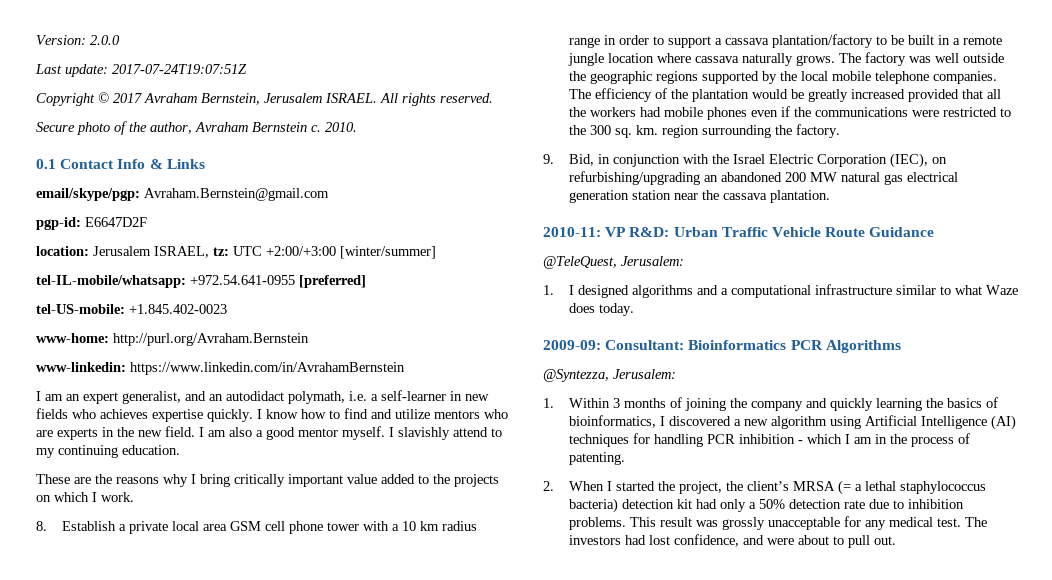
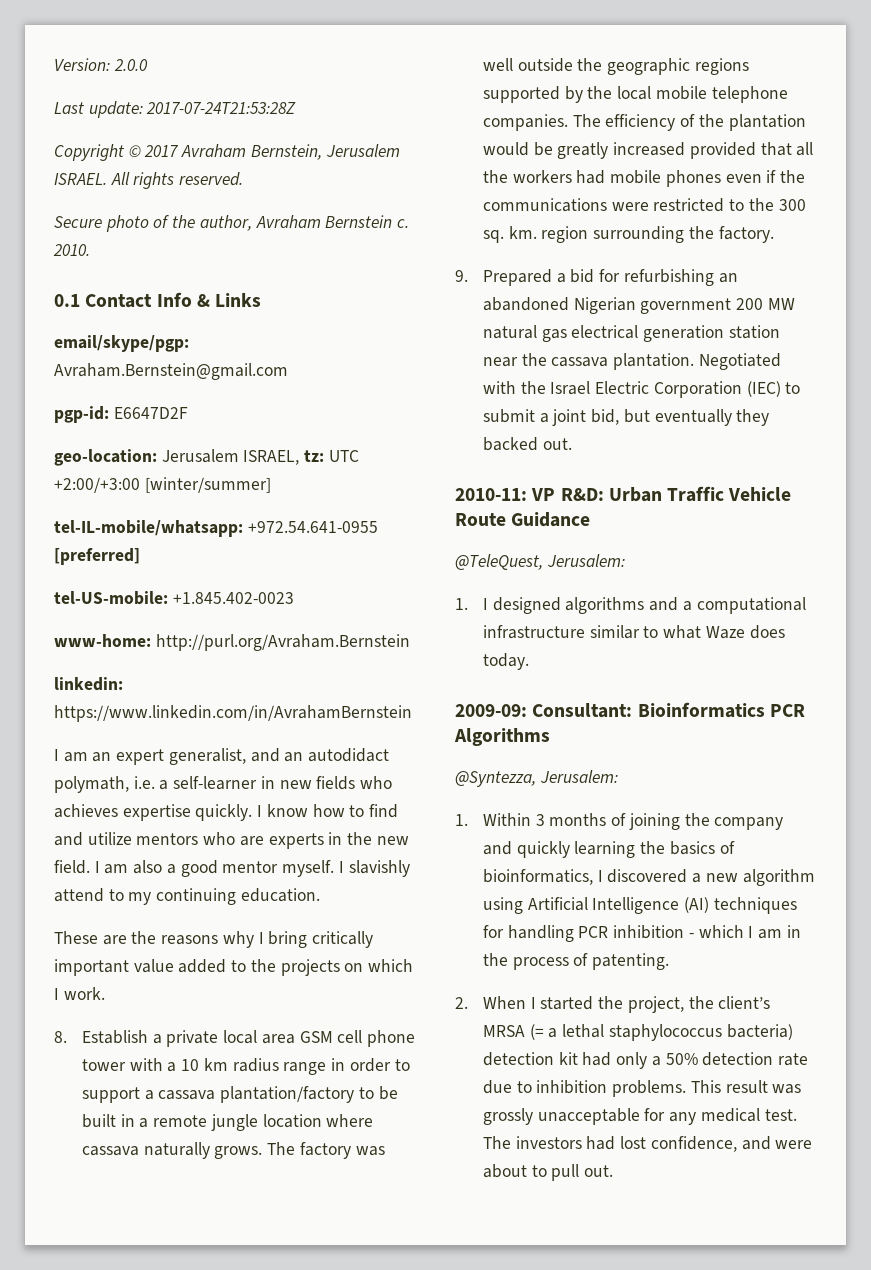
- Last update: 2017-07-24T19:07:51Z
+ Last update: 2017-07-24T21:53:28Z
- location: Jerusalem ISRAEL, tz: UTC +2:00/+3:00 [winter/summer]
+ geo-location: Jerusalem ISRAEL, tz: UTC +2:00/+3:00 [winter/summer]
- www-linkedin: https://www.linkedin.com/in/AvrahamBernstein
+ linkedin: https://www.linkedin.com/in/AvrahamBernstein
- 9. Bid, in conjunction with the Israel Electric Corporation (IEC), on refurbishing/upgrading an abandoned 200 MW natural gas electrical generation station near the cassava plantation.
+ 9. Prepared a bid for refurbishing an abandoned Nigerian government 200 MW natural gas electrical generation station near the cassava plantation. Negotiated with the Israel Electric Corporation (IEC) to submit a joint bid, but eventually they backed out.

